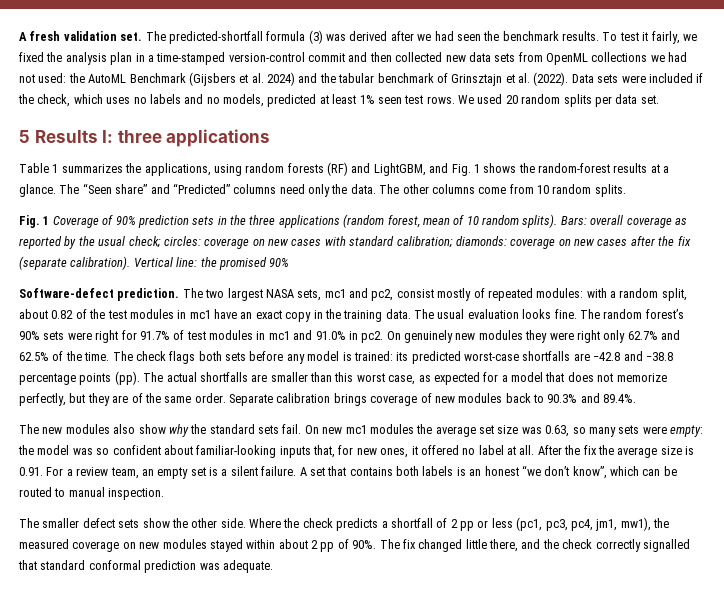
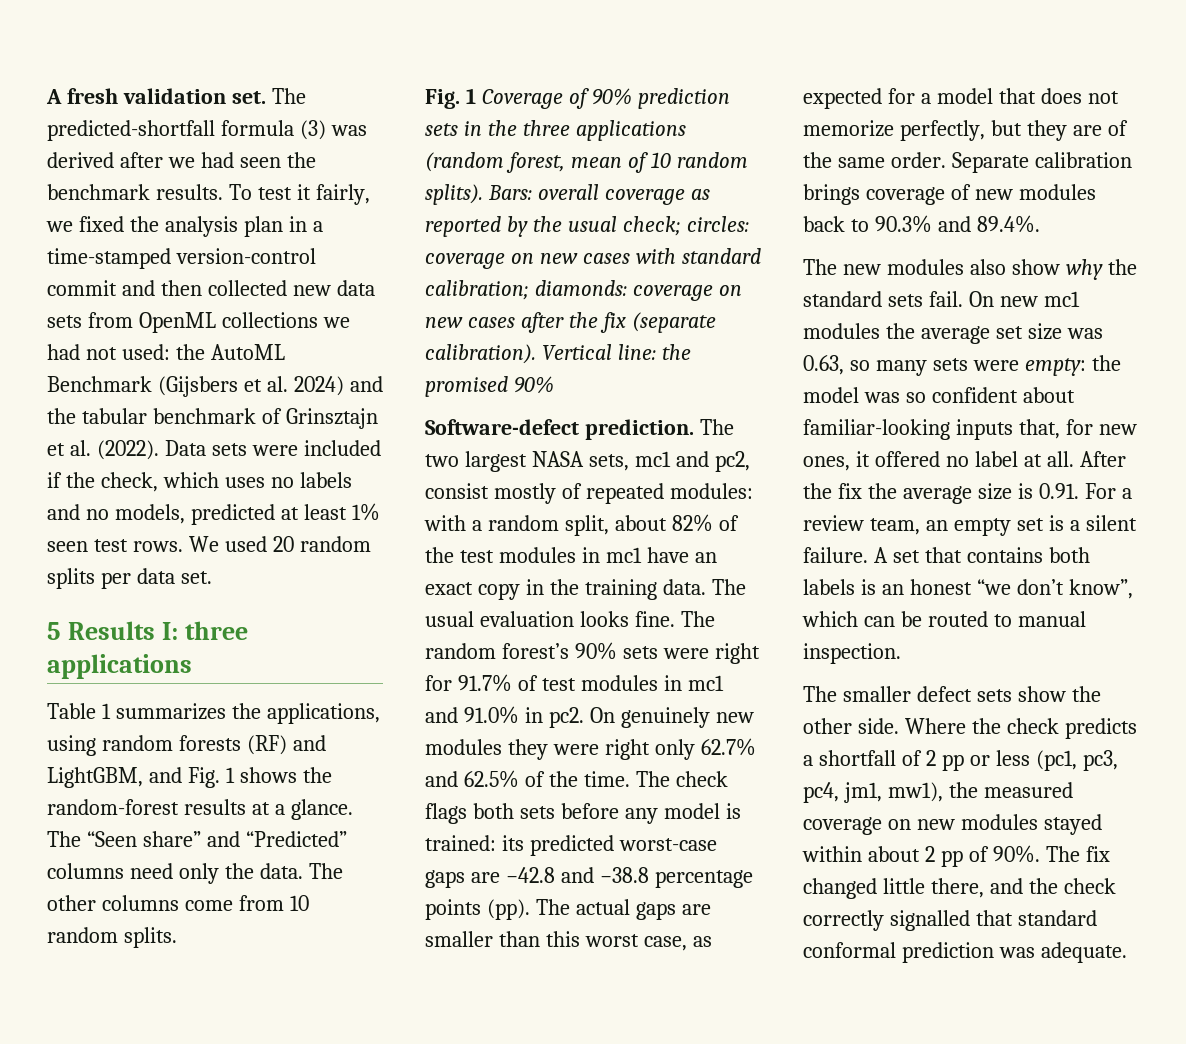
- The two largest NASA sets, mc1 and pc2, consist mostly of repeated modules: with a random split, about 0.82 of the test modules in mc1 have an exact copy in the training data.
+ The two largest NASA sets, mc1 and pc2, consist mostly of repeated modules: with a random split, about 82% of the test modules in mc1 have an exact copy in the training data.
- The check flags both sets before any model is trained: its predicted worst-case shortfalls are −42.8 and −38.8 percentage points (pp).
+ The check flags both sets before any model is trained: its predicted worst-case gaps are −42.8 and −38.8 percentage points (pp).
- The actual shortfalls are smaller than this worst case, as expected for a model that does not memorize perfectly, but they are of the same order.
+ The actual gaps are smaller than this worst case, as expected for a model that does not memorize perfectly, but they are of the same order.

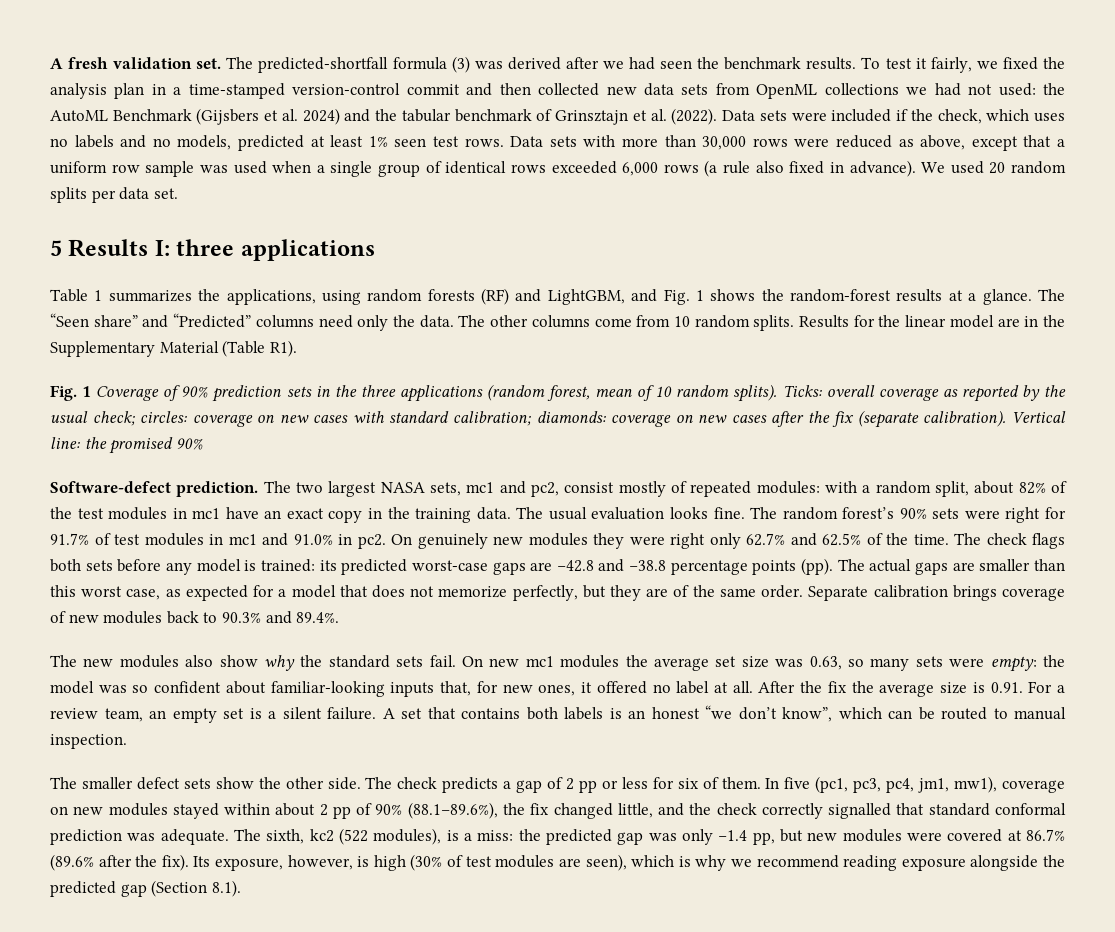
+ Data sets with more than 30,000 rows were reduced as above, except that a uniform row sample was used when a single group of identical rows exceeded 6,000 rows (a rule also fixed in advance).
+ Results for the linear model are in the Supplementary Material (Table R1).
- Bars: overall coverage as reported by the usual check; circles: coverage on new cases with standard calibration; diamonds: coverage on new cases after the fix (separate calibration).
+ Ticks: overall coverage as reported by the usual check; circles: coverage on new cases with standard calibration; diamonds: coverage on new cases after the fix (separate calibration).
- Where the check predicts a shortfall of 2 pp or less (pc1, pc3, pc4, jm1, mw1), the measured coverage on new modules stayed within about 2 pp of 90%. The fix changed little there, and the check correctly signalled that standard conformal prediction was adequate.
+ The check predicts a gap of 2 pp or less for six of them. In five (pc1, pc3, pc4, jm1, mw1), coverage on new modules stayed within about 2 pp of 90% (88.1–89.6%), the fix changed little, and the check correctly signalled that standard conformal prediction was adequate.
+ The sixth, kc2 (522 modules), is a miss: the predicted gap was only −1.4 pp, but new modules were covered at 86.7% (89.6% after the fix). Its exposure, however, is high (30% of test modules are seen), which is why we recommend reading exposure alongside the predicted gap (Section 8.1).

